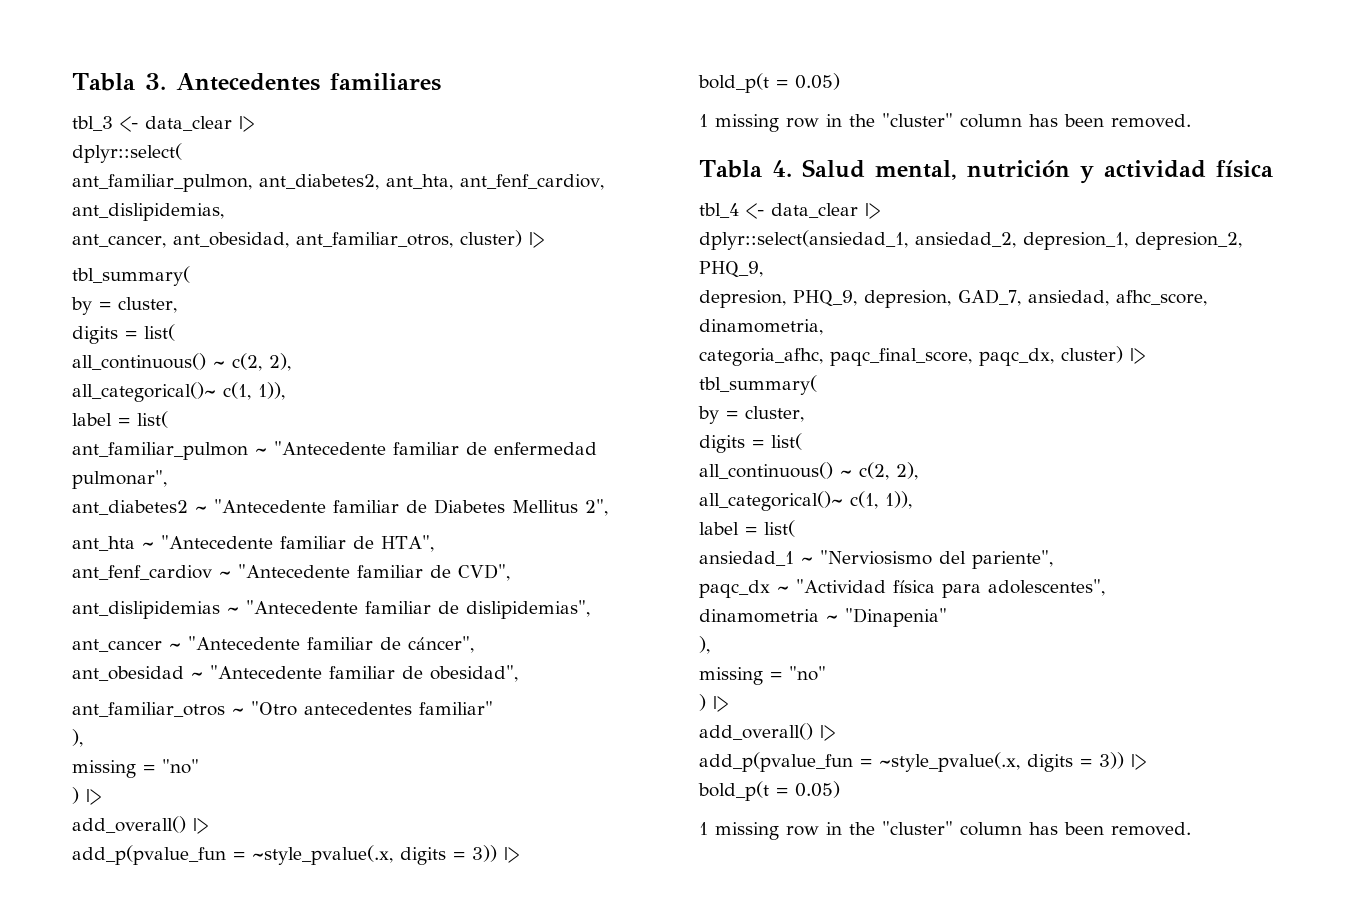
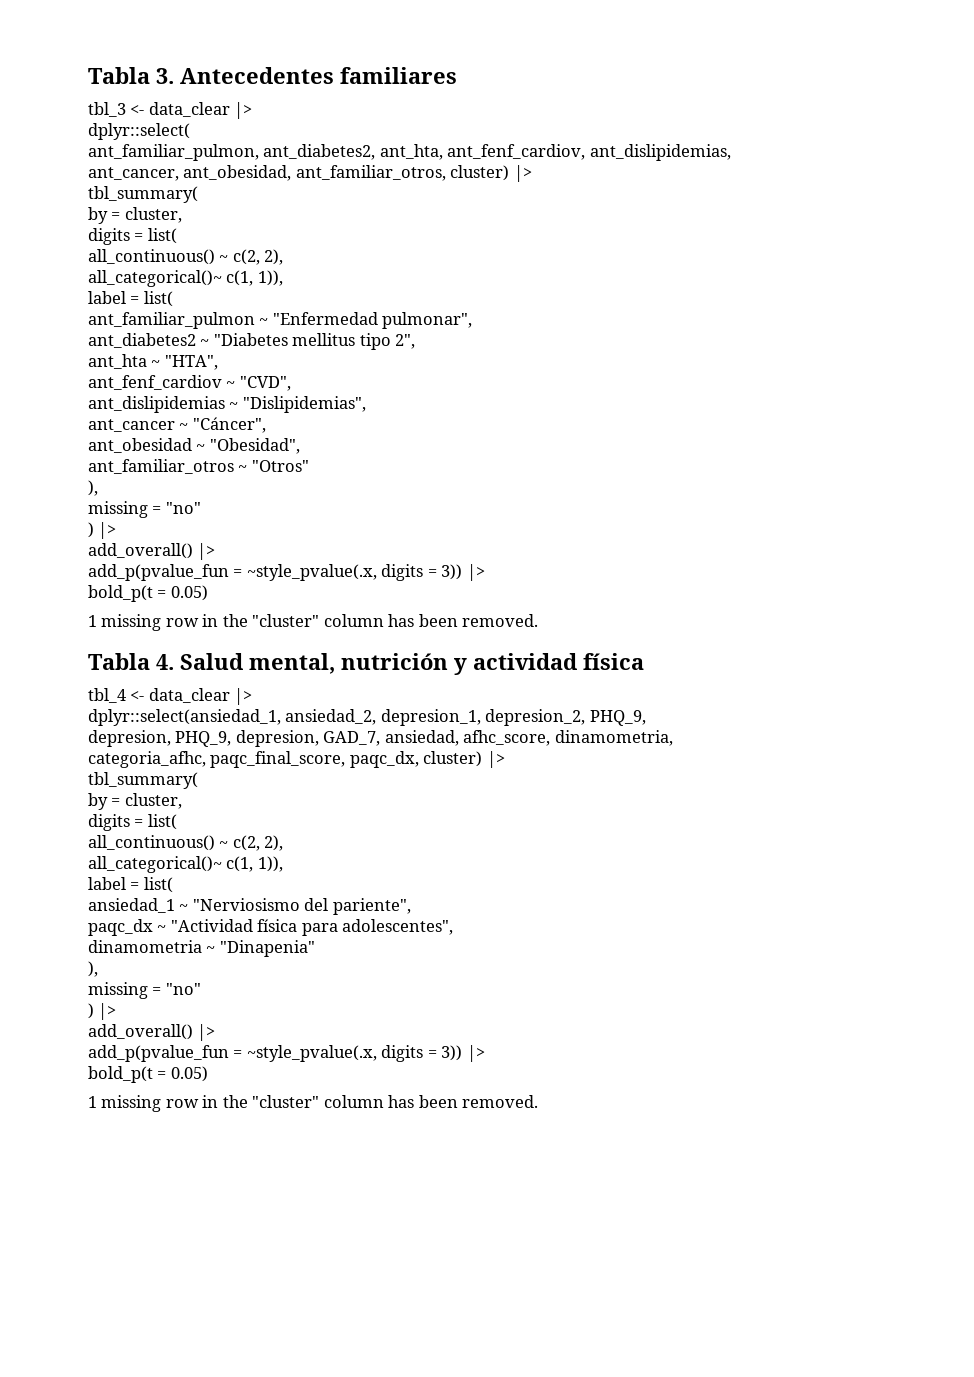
- ant_familiar_pulmon ~ "Antecedente familiar de enfermedad pulmonar",
+ ant_familiar_pulmon ~ "Enfermedad pulmonar",
- ant_diabetes2 ~ "Antecedente familiar de Diabetes Mellitus 2",
- ant_hta ~ "Antecedente familiar de HTA",
- ant_fenf_cardiov ~ "Antecedente familiar de CVD",
- ant_dislipidemias ~ "Antecedente familiar de dislipidemias",
- ant_cancer ~ "Antecedente familiar de cáncer",
- ant_obesidad ~ "Antecedente familiar de obesidad",
+ ant_diabetes2 ~ "Diabetes mellitus tipo 2",
+ ant_hta ~ "HTA",
+ ant_fenf_cardiov ~ "CVD",
+ ant_dislipidemias ~ "Dislipidemias",
+ ant_cancer ~ "Cáncer",
+ ant_obesidad ~ "Obesidad",
- ant_familiar_otros ~ "Otro antecedentes familiar"
+ ant_familiar_otros ~ "Otros"

